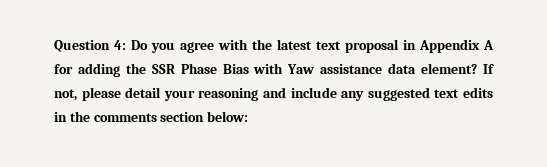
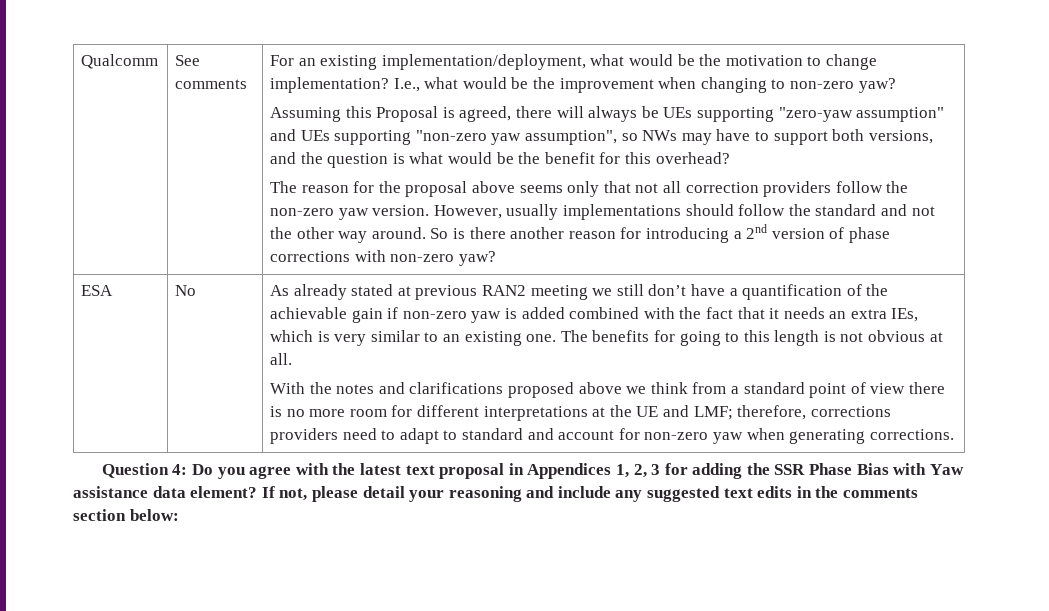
+ Qualcomm | See comments | For an existing implementation/deployment, what would be the motivation to change implementation? I.e., what would be the improvement when changing to non-zero yaw?
+ Assuming this Proposal is agreed, there will always be UEs supporting "zero-yaw assumption" and UEs supporting "non-zero yaw assumption", so NWs may have to support both versions, and the question is what would be the benefit for this overhead?
+ The reason for the proposal above seems only that not all correction providers follow the non-zero yaw version. However, usually implementations should follow the standard and not the other way around. So is there another reason for introducing a 2nd version of phase corrections with non-zero yaw?
+ ESA | No | As already stated at previous RAN2 meeting we still don’t have a quantification of the achievable gain if non-zero yaw is added combined with the fact that it needs an extra IEs, which is very similar to an existing one. The benefits for going to this length is not obvious at all.
+ With the notes and clarifications proposed above we think from a standard point of view there is no more room for different interpretations at the UE and LMF; therefore, corrections providers need to adapt to standard and account for non-zero yaw when generating corrections.
- Question 4: Do you agree with the latest text proposal in Appendix A for adding the SSR Phase Bias with Yaw assistance data element?
+ Question 4: Do you agree with the latest text proposal in Appendices 1, 2, 3 for adding the SSR Phase Bias with Yaw assistance data element?

